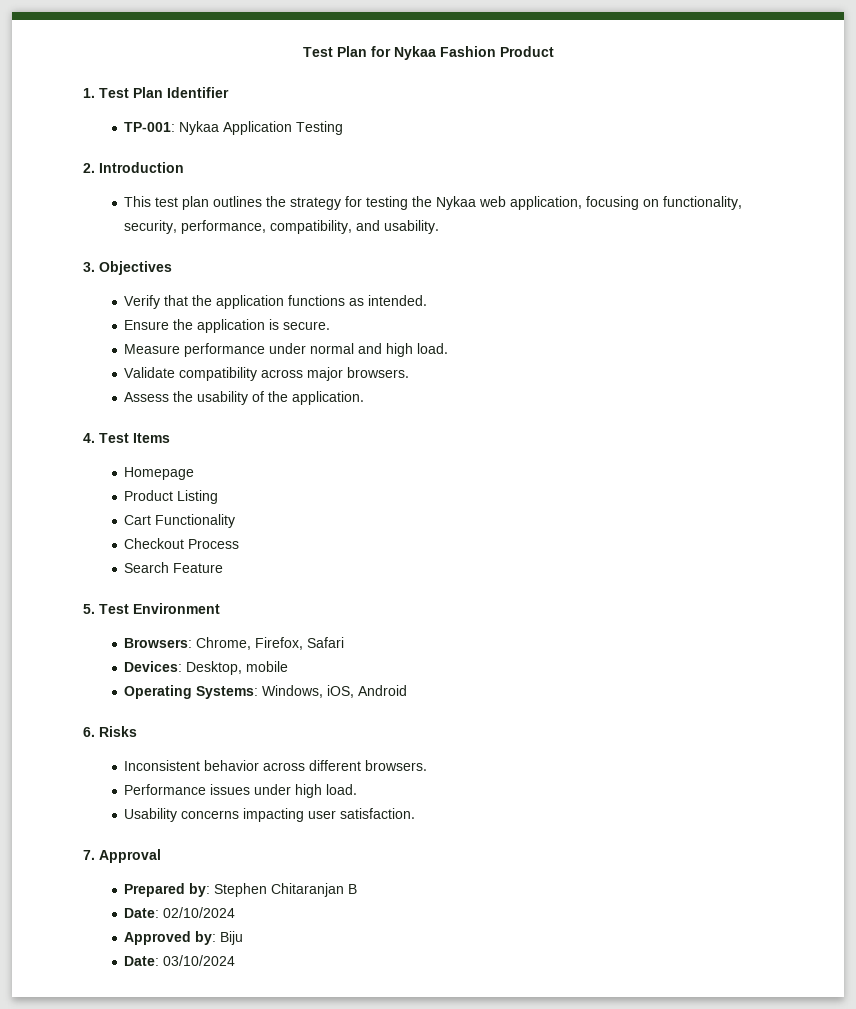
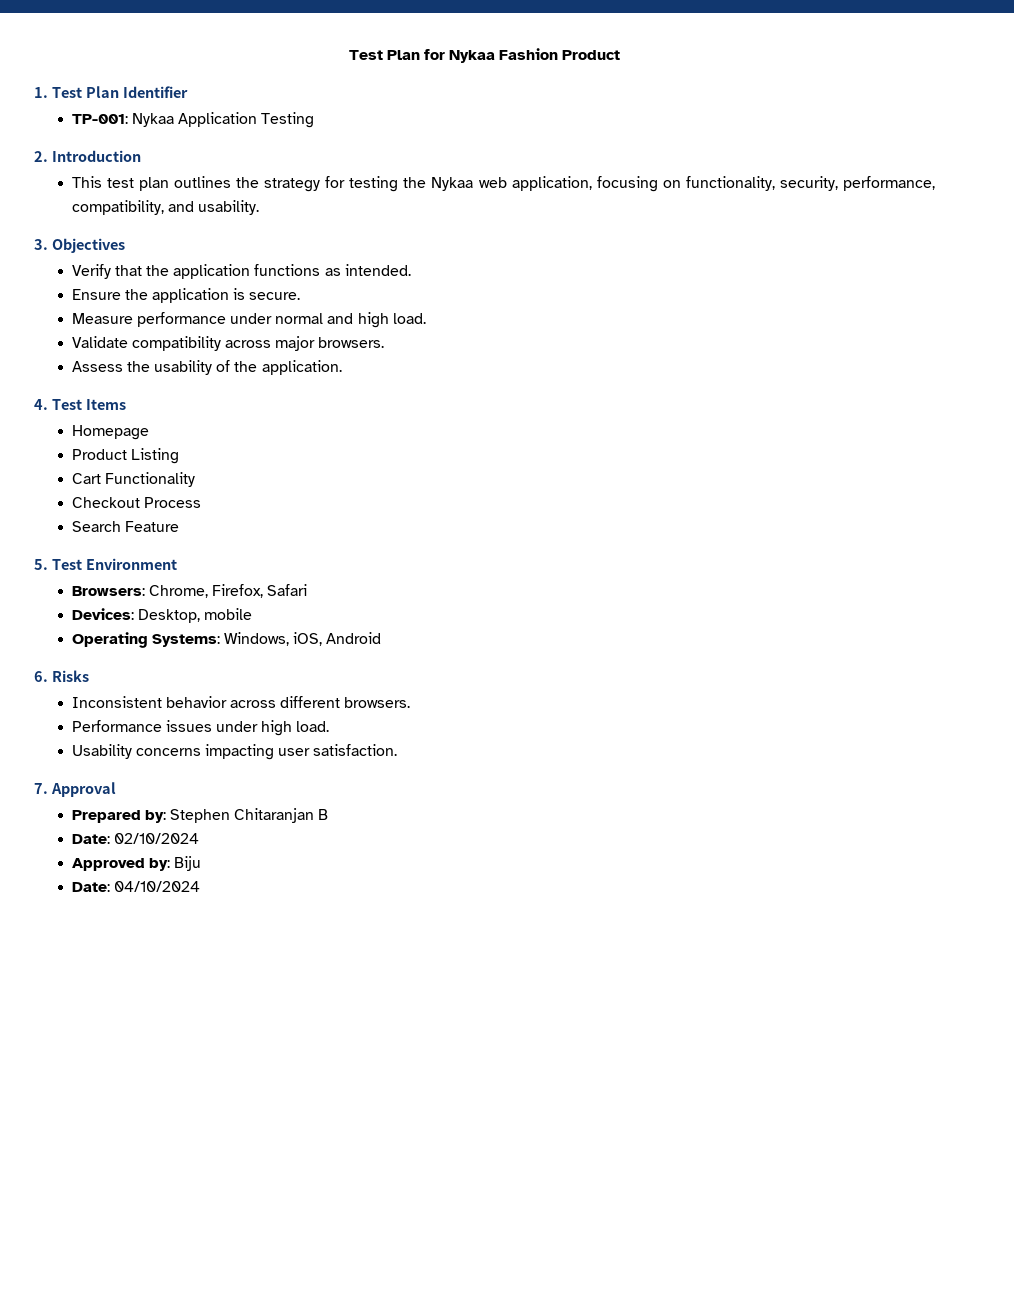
- Date: 03/10/2024
+ Date: 04/10/2024

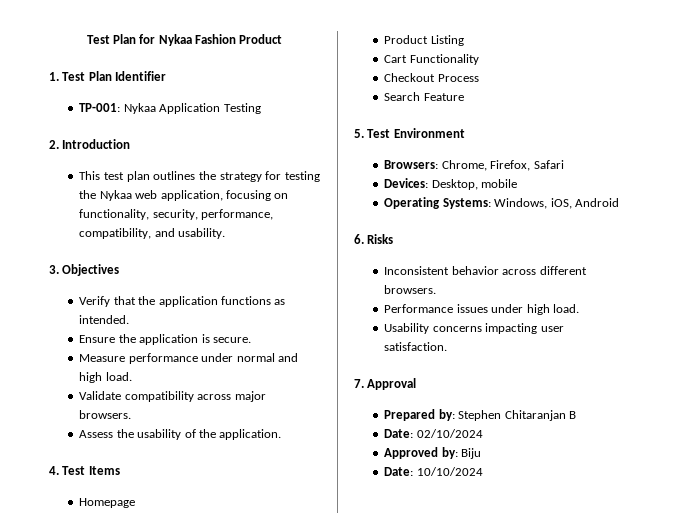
- Date: 04/10/2024
+ Date: 10/10/2024

